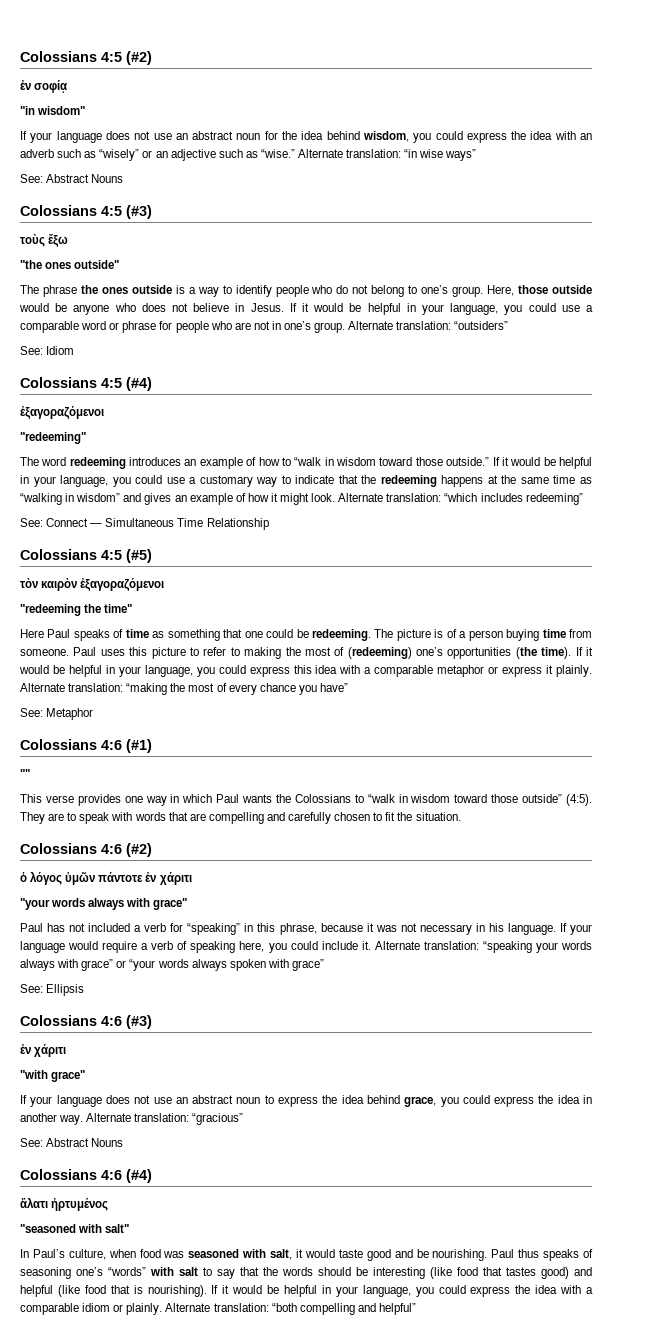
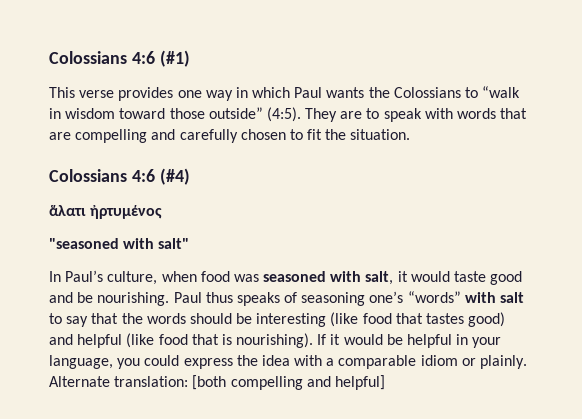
- Colossians 4:5 (#2)
- ἐν σοφίᾳ
- "in wisdom"
- If your language does not use an abstract noun for the idea behind wisdom, you could express the idea with an adverb such as “wisely” or an adjective such as “wise.” Alternate translation: “in wise ways”
- See: Abstract Nouns
- Colossians 4:5 (#3)
- τοὺς ἔξω
- "the ones outside"
- The phrase the ones outside is a way to identify people who do not belong to one’s group. Here, those outside would be anyone who does not believe in Jesus. If it would be helpful in your language, you could use a comparable word or phrase for people who are not in one’s group. Alternate translation: “outsiders”
- See: Idiom
- Colossians 4:5 (#4)
- ἐξαγοραζόμενοι
- "redeeming"
- The word redeeming introduces an example of how to “walk in wisdom toward those outside.” If it would be helpful in your language, you could use a customary way to indicate that the redeeming happens at the same time as “walking in wisdom” and gives an example of how it might look. Alternate translation: “which includes redeeming”
- See: Connect — Simultaneous Time Relationship
- Colossians 4:5 (#5)
- τὸν καιρὸν ἐξαγοραζόμενοι
- "redeeming the time"
- Here Paul speaks of time as something that one could be redeeming. The picture is of a person buying time from someone. Paul uses this picture to refer to making the most of (redeeming) one’s opportunities (the time). If it would be helpful in your language, you could express this idea with a comparable metaphor or express it plainly. Alternate translation: “making the most of every chance you have”
- See: Metaphor
- ""
- Colossians 4:6 (#2)
- ὁ λόγος ὑμῶν πάντοτε ἐν χάριτι
- "your words always with grace"
- Paul has not included a verb for “speaking” in this phrase, because it was not necessary in his language. If your language would require a verb of speaking here, you could include it. Alternate translation: “speaking your words always with grace” or “your words always spoken with grace”
- See: Ellipsis
- Colossians 4:6 (#3)
- ἐν χάριτι
- "with grace"
- If your language does not use an abstract noun to express the idea behind grace, you could express the idea in another way. Alternate translation: “gracious”
- See: Abstract Nouns
- Alternate translation: “both compelling and helpful”
+ Alternate translation: [both compelling and helpful]

